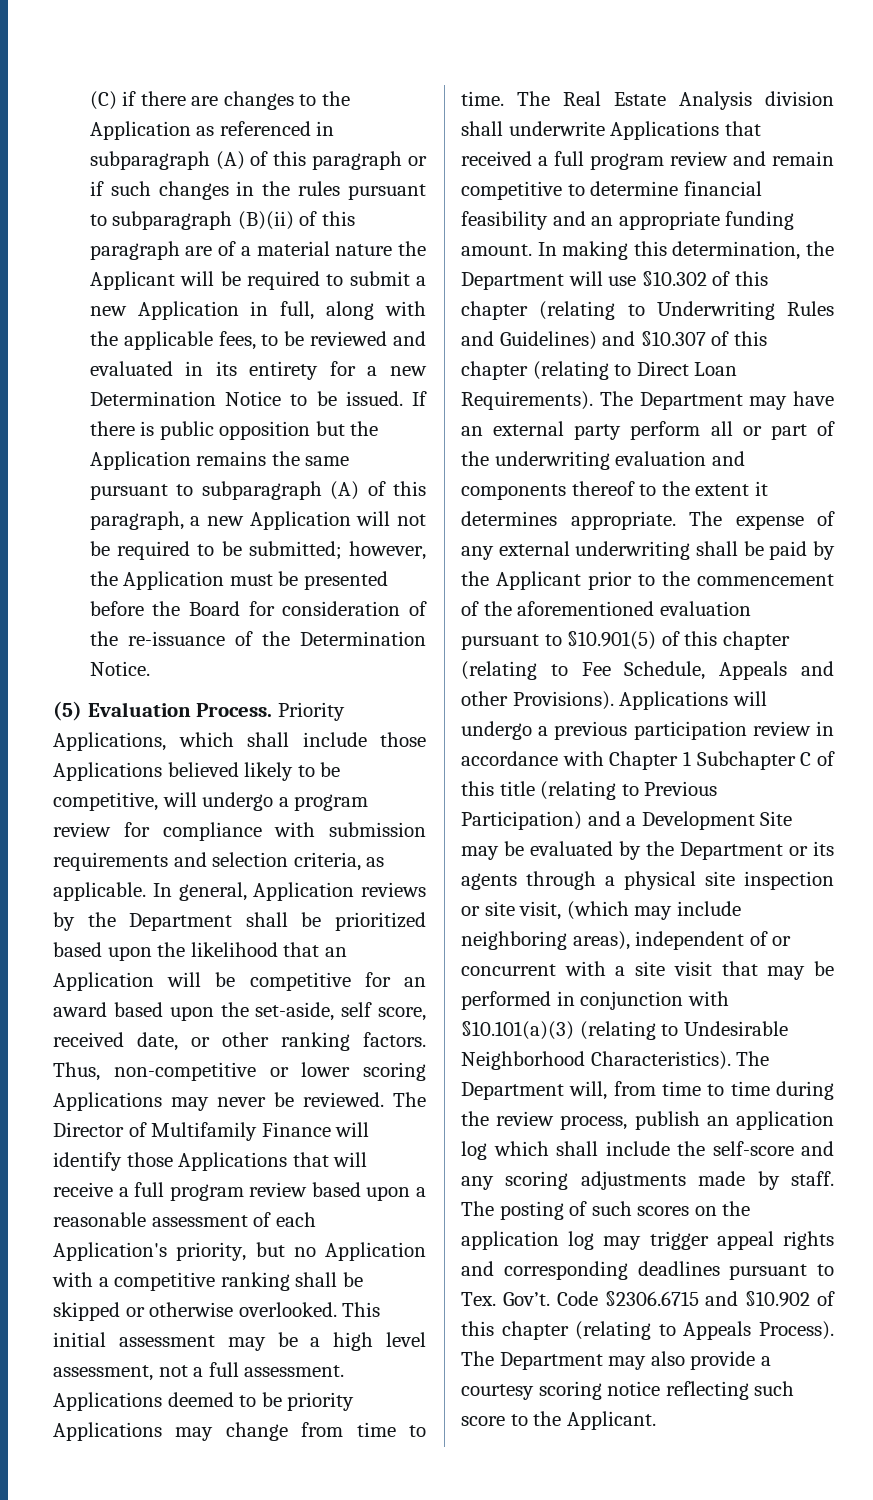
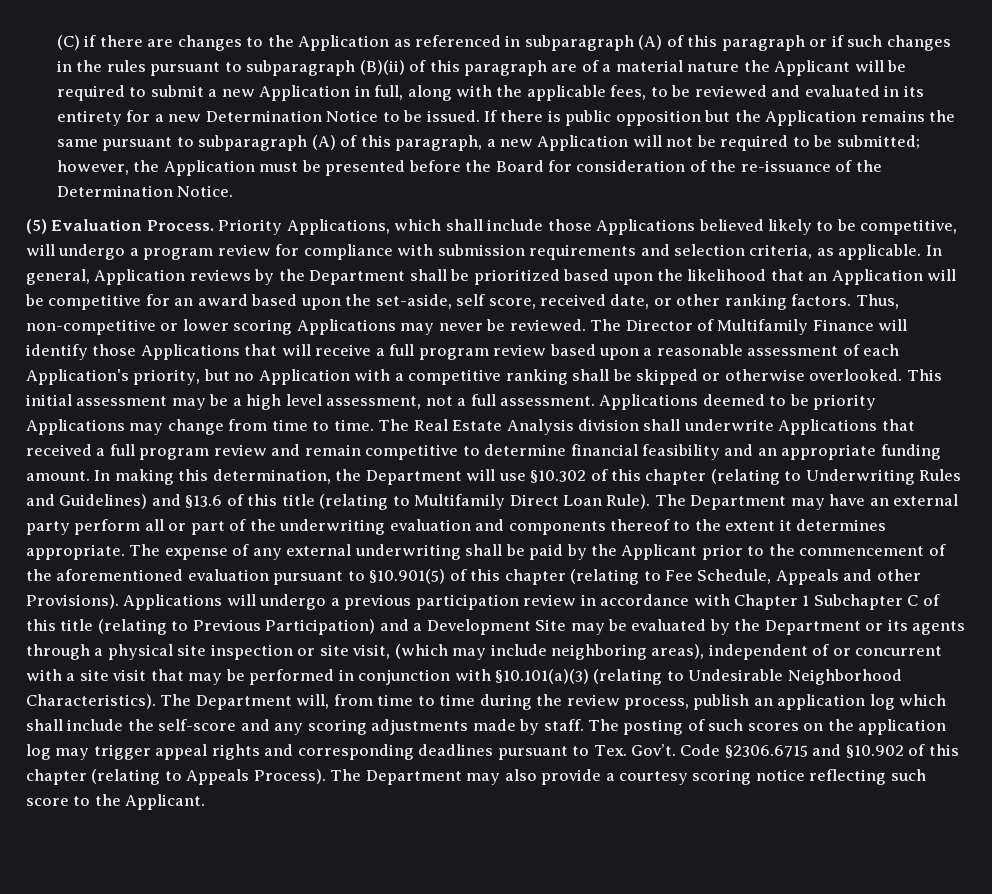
- In making this determination, the Department will use §10.302 of this chapter (relating to Underwriting Rules and Guidelines) and §10.307 of this chapter (relating to Direct Loan Requirements).
+ In making this determination, the Department will use §10.302 of this chapter (relating to Underwriting Rules and Guidelines) and §13.6 of this title (relating to Multifamily Direct Loan Rule).

